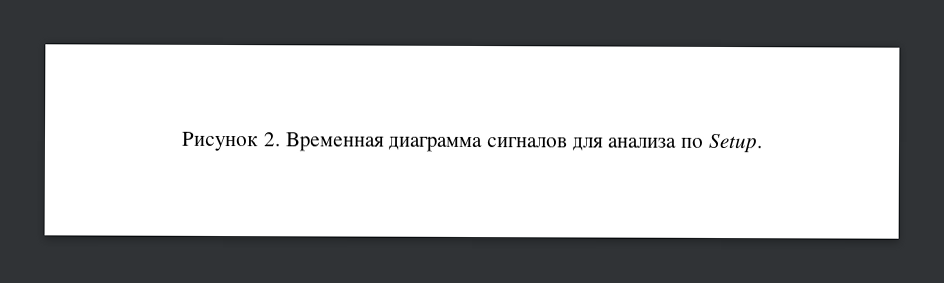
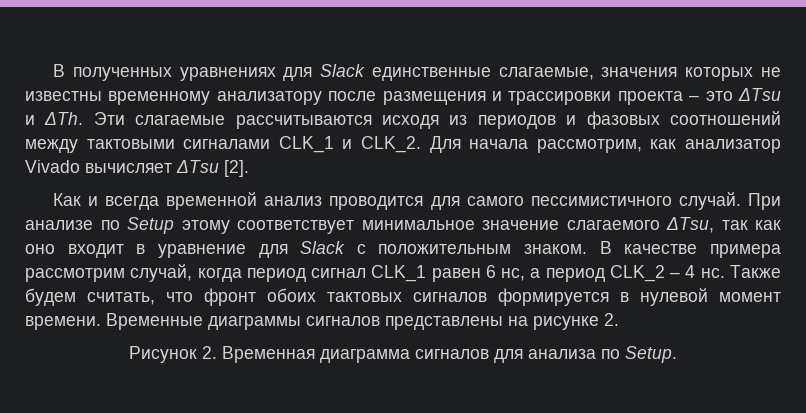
+ В полученных уравнениях для Slack единственные слагаемые, значения которых не известны временному анализатору после размещения и трассировки проекта – это ΔTsu и ΔTh. Эти слагаемые рассчитываются исходя из периодов и фазовых соотношений между тактовыми сигналами CLK_1 и CLK_2. Для начала рассмотрим, как анализатор Vivado вычисляет ΔTsu [2].
+ Как и всегда временной анализ проводится для самого пессимистичного случай. При анализе по Setup этому соответствует минимальное значение слагаемого ΔTsu, так как оно входит в уравнение для Slack c положительным знаком. В качестве примера рассмотрим случай, когда период сигнал CLK_1 равен 6 нс, а период CLK_2 – 4 нс. Также будем считать, что фронт обоих тактовых сигналов формируется в нулевой момент времени. Временные диаграммы сигналов представлены на рисунке 2.

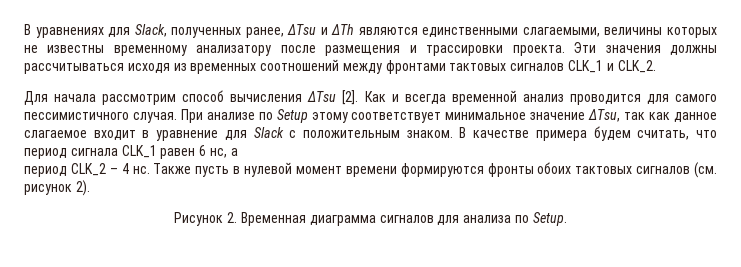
- В полученных уравнениях для Slack единственные слагаемые, значения которых не известны временному анализатору после размещения и трассировки проекта – это ΔTsu и ΔTh. Эти слагаемые рассчитываются исходя из периодов и фазовых соотношений между тактовыми сигналами CLK_1 и CLK_2. Для начала рассмотрим, как анализатор Vivado вычисляет ΔTsu [2].
- Как и всегда временной анализ проводится для самого пессимистичного случай.
+ В уравнениях для Slack, полученных ранее, ΔTsu и ΔTh являются единственными слагаемыми, величины которых не известны временному анализатору после размещения и трассировки проекта. Эти значения должны рассчитываться исходя из временных соотношений между фронтами тактовых сигналов CLK_1 и CLK_2.
+ Для начала рассмотрим способ вычисления ΔTsu [2]. Как и всегда временной анализ проводится для самого пессимистичного случая.
- При анализе по Setup этому соответствует минимальное значение слагаемого ΔTsu, так как оно входит в уравнение для Slack c положительным знаком.
+ При анализе по Setup этому соответствует минимальное значение ΔTsu, так как данное слагаемое входит в уравнение для Slack c положительным знаком.
- В качестве примера рассмотрим случай, когда период сигнал CLK_1 равен 6 нс, а период CLK_2 – 4 нс.
+ В качестве примера будем считать, что период сигнала CLK_1 равен 6 нс, а
+ период CLK_2 – 4 нс.
- Также будем считать, что фронт обоих тактовых сигналов формируется в нулевой момент времени. Временные диаграммы сигналов представлены на рисунке 2.
+ Также пусть в нулевой момент времени формируются фронты обоих тактовых сигналов (см. рисунок 2).

